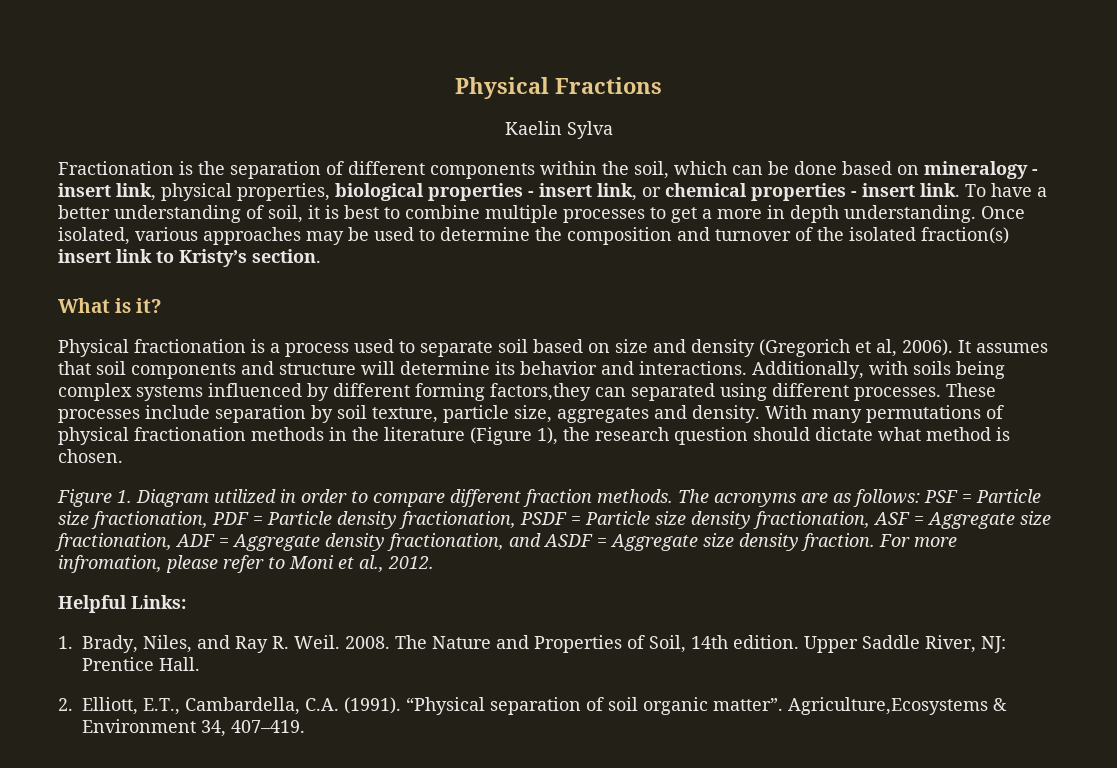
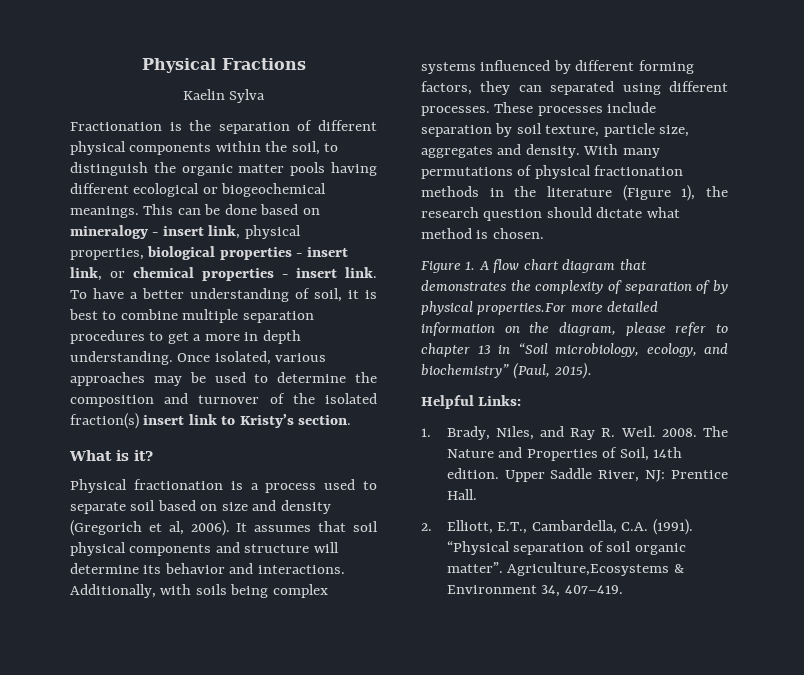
- Fractionation is the separation of different components within the soil, which can be done based on mineralogy - insert link, physical properties, biological properties - insert link, or chemical properties - insert link.
+ Fractionation is the separation of different physical components within the soil, to distinguish the organic matter pools having different ecological or biogeochemical meanings. This can be done based on mineralogy - insert link, physical properties, biological properties - insert link, or chemical properties - insert link.
- To have a better understanding of soil, it is best to combine multiple processes to get a more in depth understanding.
+ To have a better understanding of soil, it is best to combine multiple separation procedures to get a more in depth understanding.
- It assumes that soil components and structure will determine its behavior and interactions.
+ It assumes that soil physical components and structure will determine its behavior and interactions.
- Additionally, with soils being complex systems influenced by different forming factors,they can separated using different processes.
+ Additionally, with soils being complex systems influenced by different forming factors, they can separated using different processes.
- Figure 1. Diagram utilized in order to compare different fraction methods. The acronyms are as follows: PSF = Particle size fractionation, PDF = Particle density fractionation, PSDF = Particle size density fractionation, ASF = Aggregate size fractionation, ADF = Aggregate density fractionation, and ASDF = Aggregate size density fraction. For more infromation, please refer to Moni et al., 2012.
+ Figure 1. A flow chart diagram that demonstrates the complexity of separation of by physical properties.For more detailed information on the diagram, please refer to chapter 13 in “Soil microbiology, ecology, and biochemistry” (Paul, 2015).

